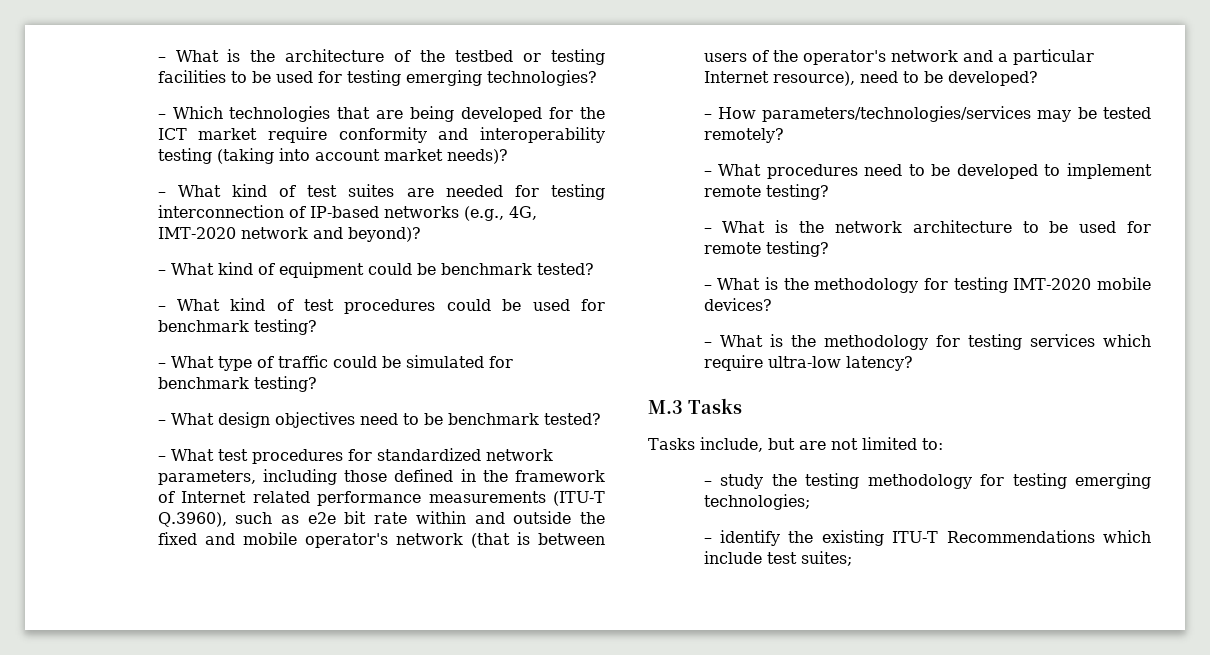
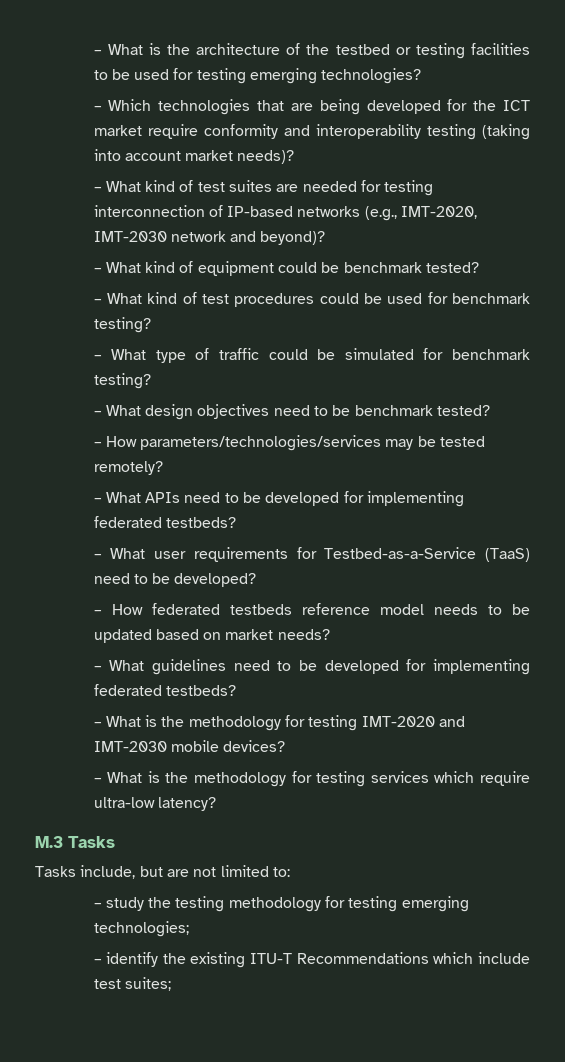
- – What kind of test suites are needed for testing interconnection of IP-based networks (e.g., 4G, IMT-2020 network and beyond)?
+ – What kind of test suites are needed for testing interconnection of IP-based networks (e.g., IMT-2020, IMT-2030 network and beyond)?
- – What test procedures for standardized network parameters, including those defined in the framework of Internet related performance measurements (ITU-T Q.3960), such as e2e bit rate within and outside the fixed and mobile operator's network (that is between users of the operator's network and a particular Internet resource), need to be developed?
- – What procedures need to be developed to implement remote testing?
- – What is the network architecture to be used for remote testing?
+ – What APIs need to be developed for implementing federated testbeds?
+ – What user requirements for Testbed-as-a-Service (TaaS) need to be developed?
+ – How federated testbeds reference model needs to be updated based on market needs?
+ – What guidelines need to be developed for implementing federated testbeds?
- – What is the methodology for testing IMT-2020 mobile devices?
+ – What is the methodology for testing IMT-2020 and IMT-2030 mobile devices?

